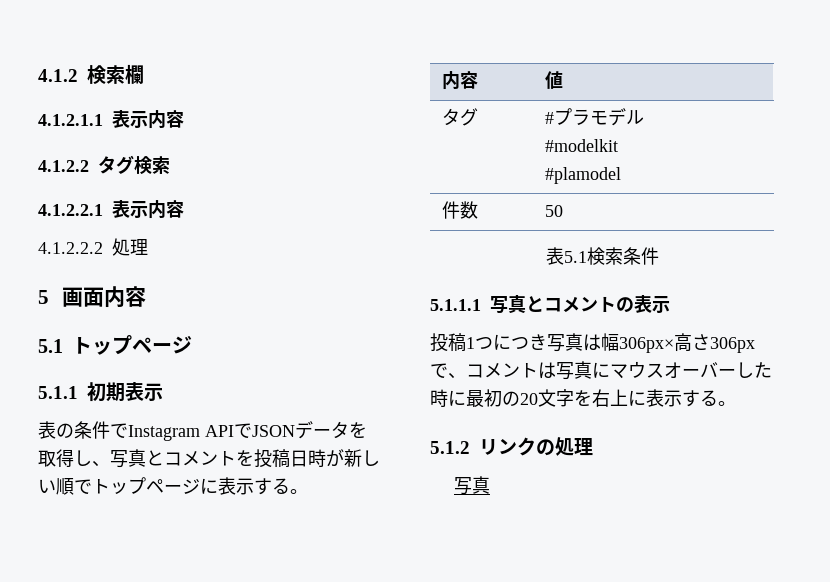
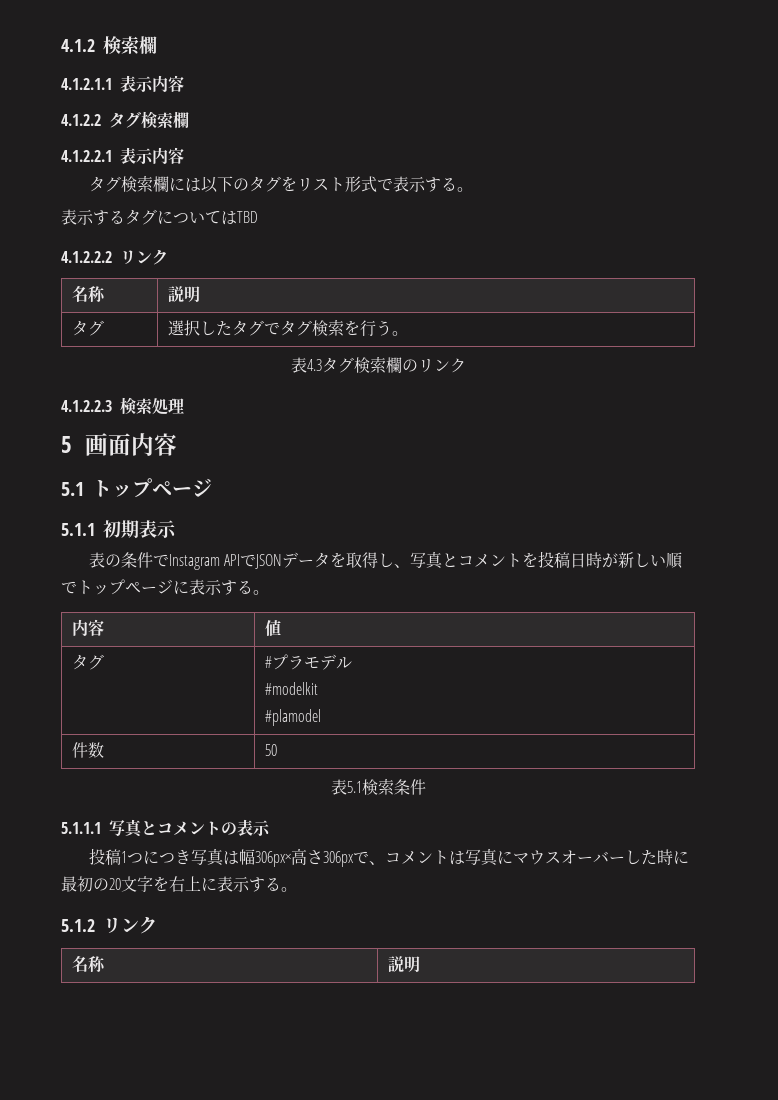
- 4.1.2.2タグ検索
+ 4.1.2.2タグ検索欄
- 4.1.2.2.2処理
+ タグ検索欄には以下のタグをリスト形式で表示する。
+ 表示するタグについてはTBD
+ 4.1.2.2.2リンク
+ 名称 | 説明
+ タグ | 選択したタグでタグ検索を行う。
+ 表4.3タグ検索欄のリンク
+ 4.1.2.2.3検索処理
- 5.1.2リンクの処理
- 写真
+ 5.1.2リンク
+ 名称 | 説明

